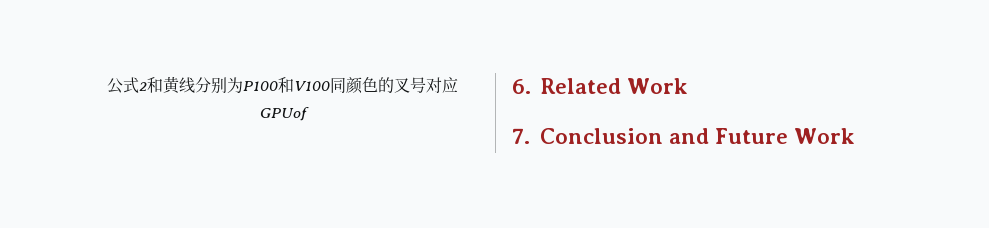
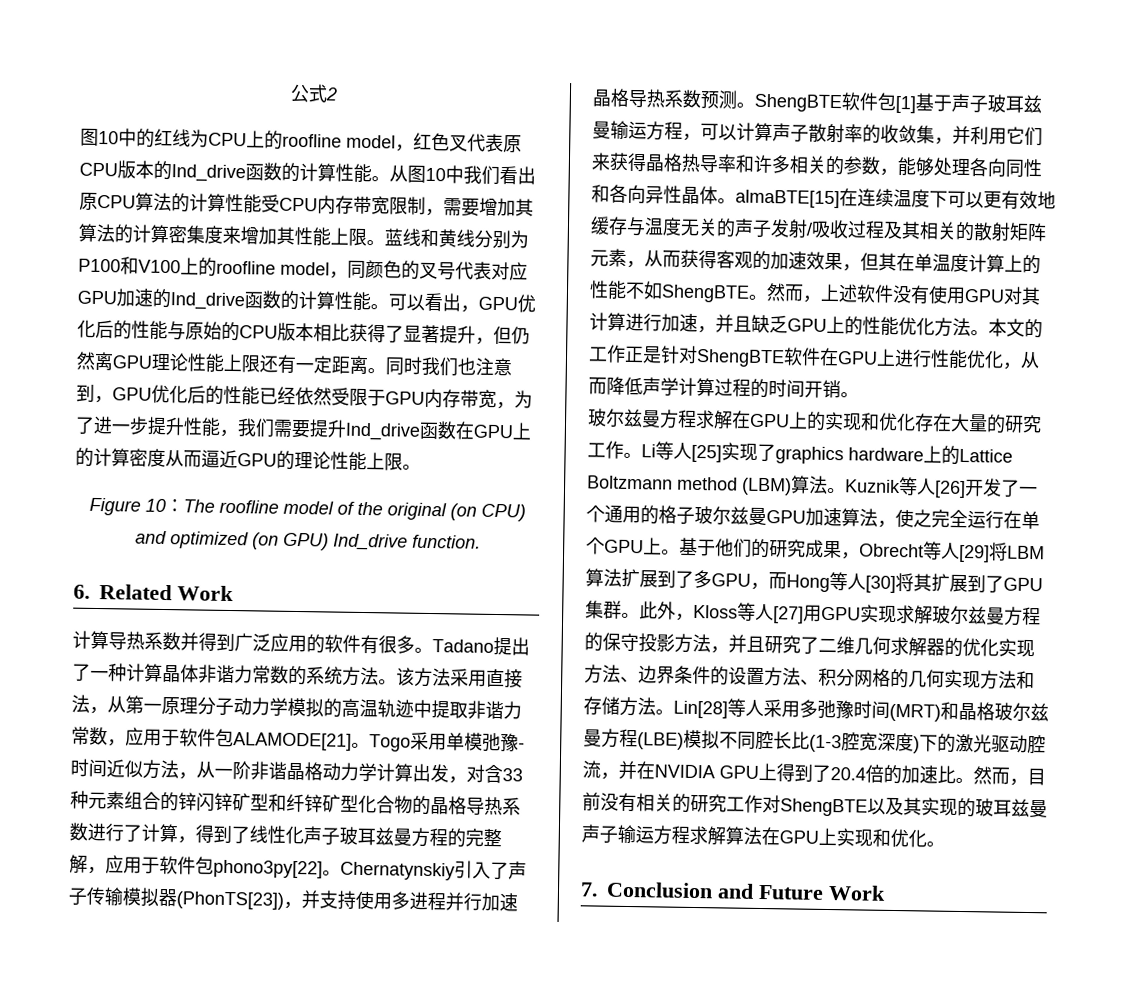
- 公式2和黄线分别为P100和V100同颜色的叉号对应GPUof
+ 公式2
+ 图10中的红线为CPU上的roofline model，红色叉代表原CPU版本的Ind_drive函数的计算性能。从图10中我们看出原CPU算法的计算性能受CPU内存带宽限制，需要增加其算法的计算密集度来增加其性能上限。蓝线和黄线分别为P100和V100上的roofline model，同颜色的叉号代表对应GPU加速的Ind_drive函数的计算性能。可以看出，GPU优化后的性能与原始的CPU版本相比获得了显著提升，但仍然离GPU理论性能上限还有一定距离。同时我们也注意到，GPU优化后的性能已经依然受限于GPU内存带宽，为了进一步提升性能，我们需要提升Ind_drive函数在GPU上的计算密度从而逼近GPU的理论性能上限。
+ Figure 10：The roofline model of the original (on CPU) and optimized (on GPU) Ind_drive function.
  6. Related Work
+ 计算导热系数并得到广泛应用的软件有很多。Tadano提出了一种计算晶体非谐力常数的系统方法。该方法采用直接法，从第一原理分子动力学模拟的高温轨迹中提取非谐力常数，应用于软件包ALAMODE[21]。Togo采用单模弛豫-时间近似方法，从一阶非谐晶格动力学计算出发，对含33种元素组合的锌闪锌矿型和纤锌矿型化合物的晶格导热系数进行了计算，得到了线性化声子玻耳兹曼方程的完整解，应用于软件包phono3py[22]。Chernatynskiy引入了声子传输模拟器(PhonTS[23])，并支持使用多进程并行加速晶格导热系数预测。ShengBTE软件包[1]基于声子玻耳兹曼输运方程，可以计算声子散射率的收敛集，并利用它们来获得晶格热导率和许多相关的参数，能够处理各向同性和各向异性晶体。almaBTE[15]在连续温度下可以更有效地缓存与温度无关的声子发射/吸收过程及其相关的散射矩阵元素，从而获得客观的加速效果，但其在单温度计算上的性能不如ShengBTE。然而，上述软件没有使用GPU对其计算进行加速，并且缺乏GPU上的性能优化方法。本文的工作正是针对ShengBTE软件在GPU上进行性能优化，从而降低声学计算过程的时间开销。
+ 玻尔兹曼方程求解在GPU上的实现和优化存在大量的研究工作。Li等人[25]实现了graphics hardware上的Lattice Boltzmann method (LBM)算法。Kuznik等人[26]开发了一个通用的格子玻尔兹曼GPU加速算法，使之完全运行在单个GPU上。基于他们的研究成果，Obrecht等人[29]将LBM算法扩展到了多GPU，而Hong等人[30]将其扩展到了GPU集群。此外，Kloss等人[27]用GPU实现求解玻尔兹曼方程的保守投影方法，并且研究了二维几何求解器的优化实现方法、边界条件的设置方法、积分网格的几何实现方法和存储方法。Lin[28]等人采用多弛豫时间(MRT)和晶格玻尔兹曼方程(LBE)模拟不同腔长比(1-3腔宽深度)下的激光驱动腔流，并在NVIDIA GPU上得到了20.4倍的加速比。然而，目前没有相关的研究工作对ShengBTE以及其实现的玻耳兹曼声子输运方程求解算法在GPU上实现和优化。

